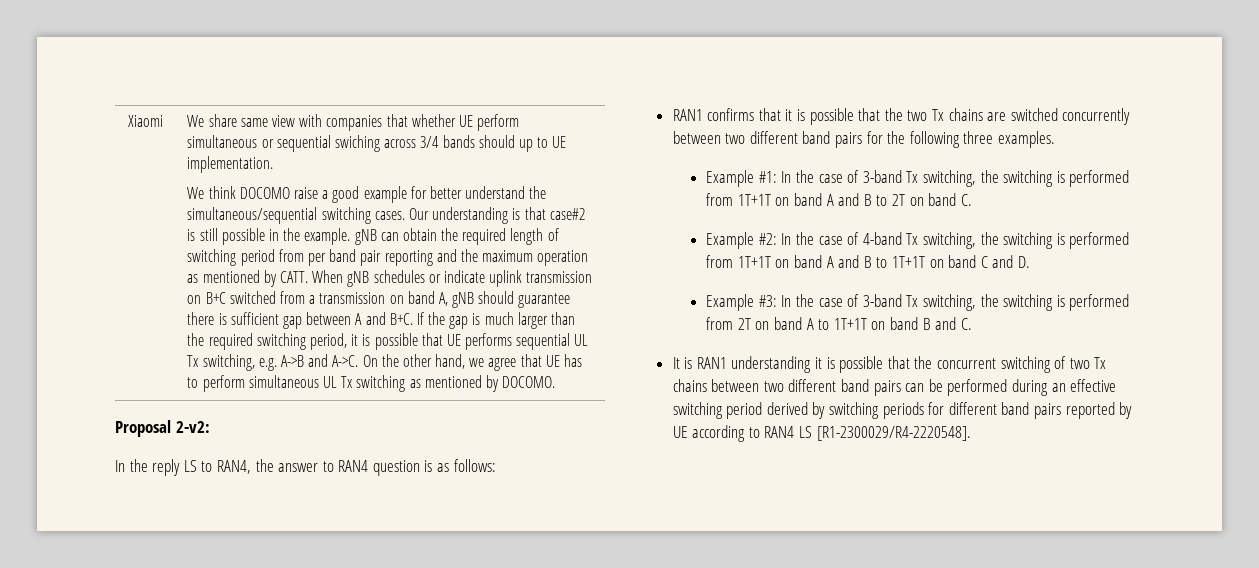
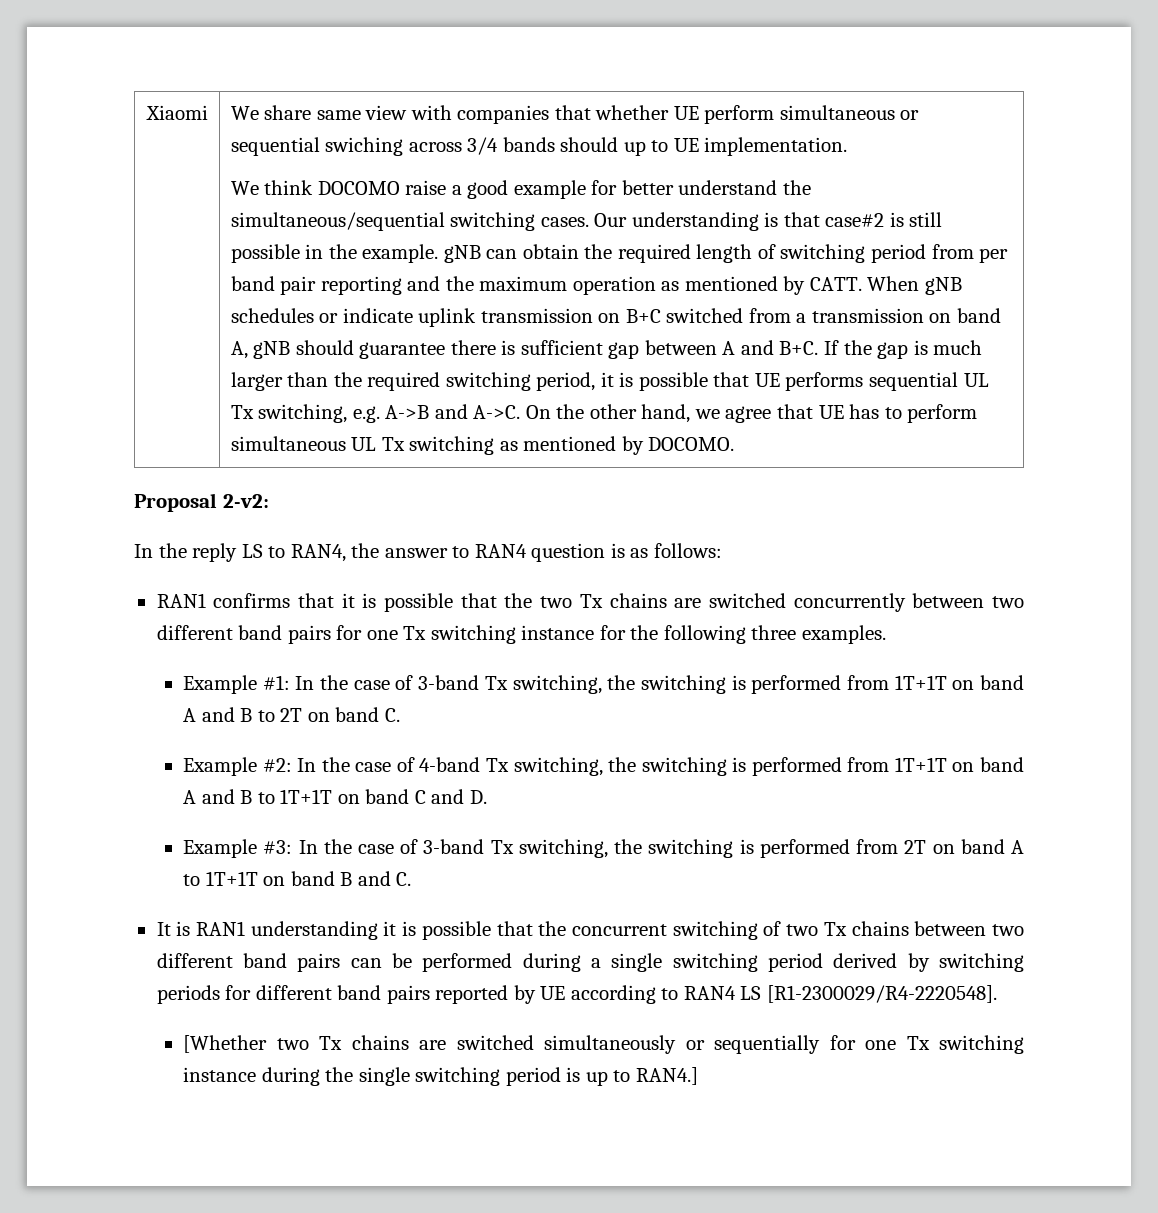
- RAN1 confirms that it is possible that the two Tx chains are switched concurrently between two different band pairs for the following three examples.
+ RAN1 confirms that it is possible that the two Tx chains are switched concurrently between two different band pairs for one Tx switching instance for the following three examples.
- It is RAN1 understanding it is possible that the concurrent switching of two Tx chains between two different band pairs can be performed during an effective switching period derived by switching periods for different band pairs reported by UE according to RAN4 LS [R1-2300029/R4-2220548].
+ It is RAN1 understanding it is possible that the concurrent switching of two Tx chains between two different band pairs can be performed during a single switching period derived by switching periods for different band pairs reported by UE according to RAN4 LS [R1-2300029/R4-2220548].
+ [Whether two Tx chains are switched simultaneously or sequentially for one Tx switching instance during the single switching period is up to RAN4.]

